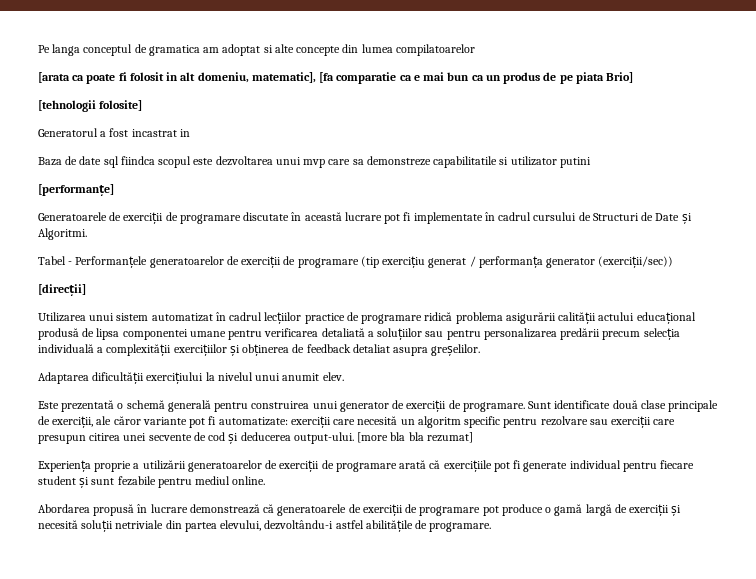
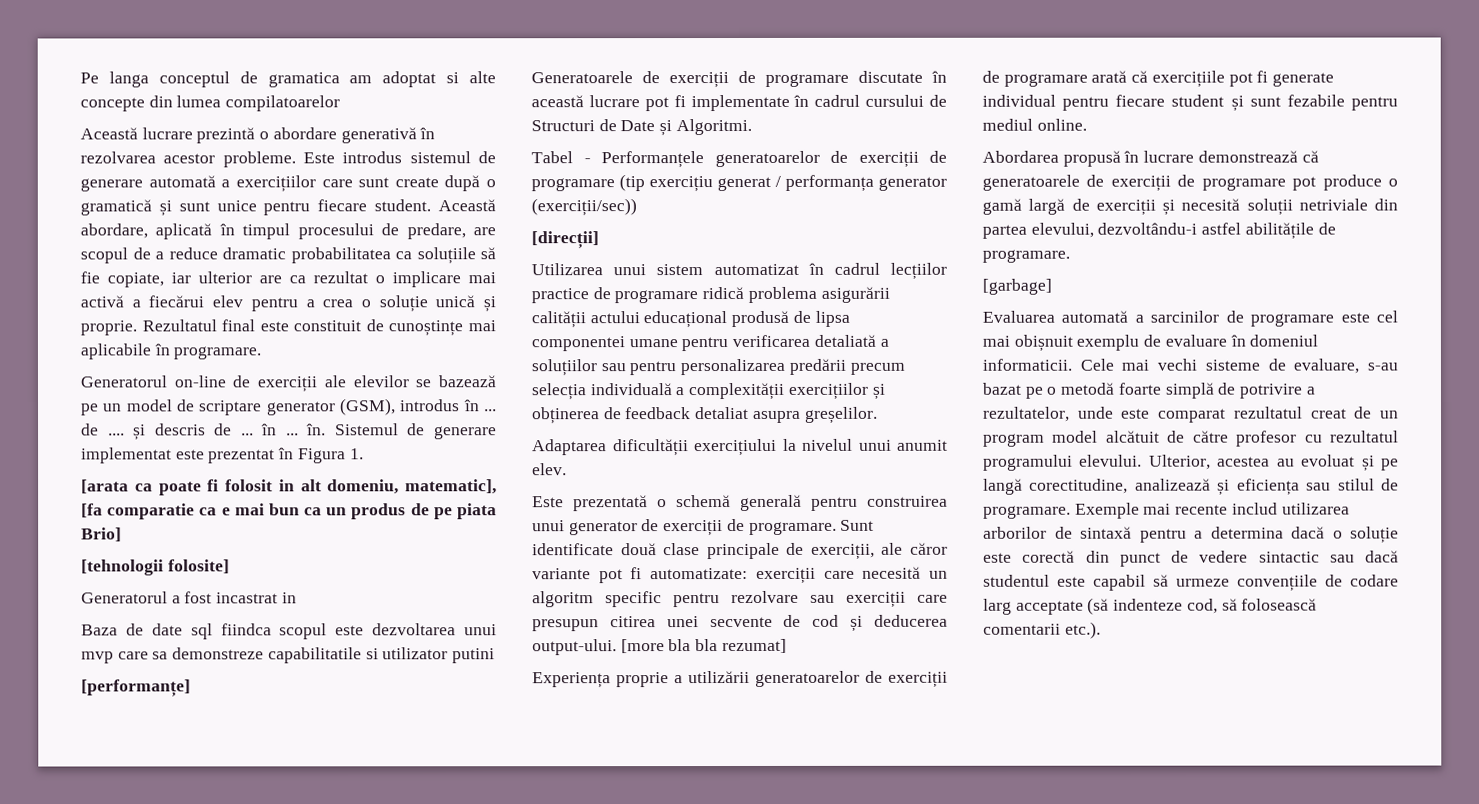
+ Această lucrare prezintă o abordare generativă în rezolvarea acestor probleme. Este introdus sistemul de generare automată a exercițiilor care sunt create după o gramatică și sunt unice pentru fiecare student. Această abordare, aplicată în timpul procesului de predare, are scopul de a reduce dramatic probabilitatea ca soluțiile să fie copiate, iar ulterior are ca rezultat o implicare mai activă a fiecărui elev pentru a crea o soluție unică și proprie. Rezultatul final este constituit de cunoștințe mai aplicabile în programare.
+ Generatorul on-line de exerciții ale elevilor se bazează pe un model de scriptare generator (GSM), introdus în ... de .... și descris de ... în ... în. Sistemul de generare implementat este prezentat în Figura 1.
+ [garbage]
+ Evaluarea automată a sarcinilor de programare este cel mai obișnuit exemplu de evaluare în domeniul informaticii. Cele mai vechi sisteme de evaluare, s-au bazat pe o metodă foarte simplă de potrivire a rezultatelor, unde este comparat rezultatul creat de un program model alcătuit de către profesor cu rezultatul programului elevului. Ulterior, acestea au evoluat și pe langă corectitudine, analizează și eficiența sau stilul de programare. Exemple mai recente includ utilizarea arborilor de sintaxă pentru a determina dacă o soluție este corectă din punct de vedere sintactic sau dacă studentul este capabil să urmeze convențiile de codare larg acceptate (să indenteze cod, să folosească comentarii etc.).

